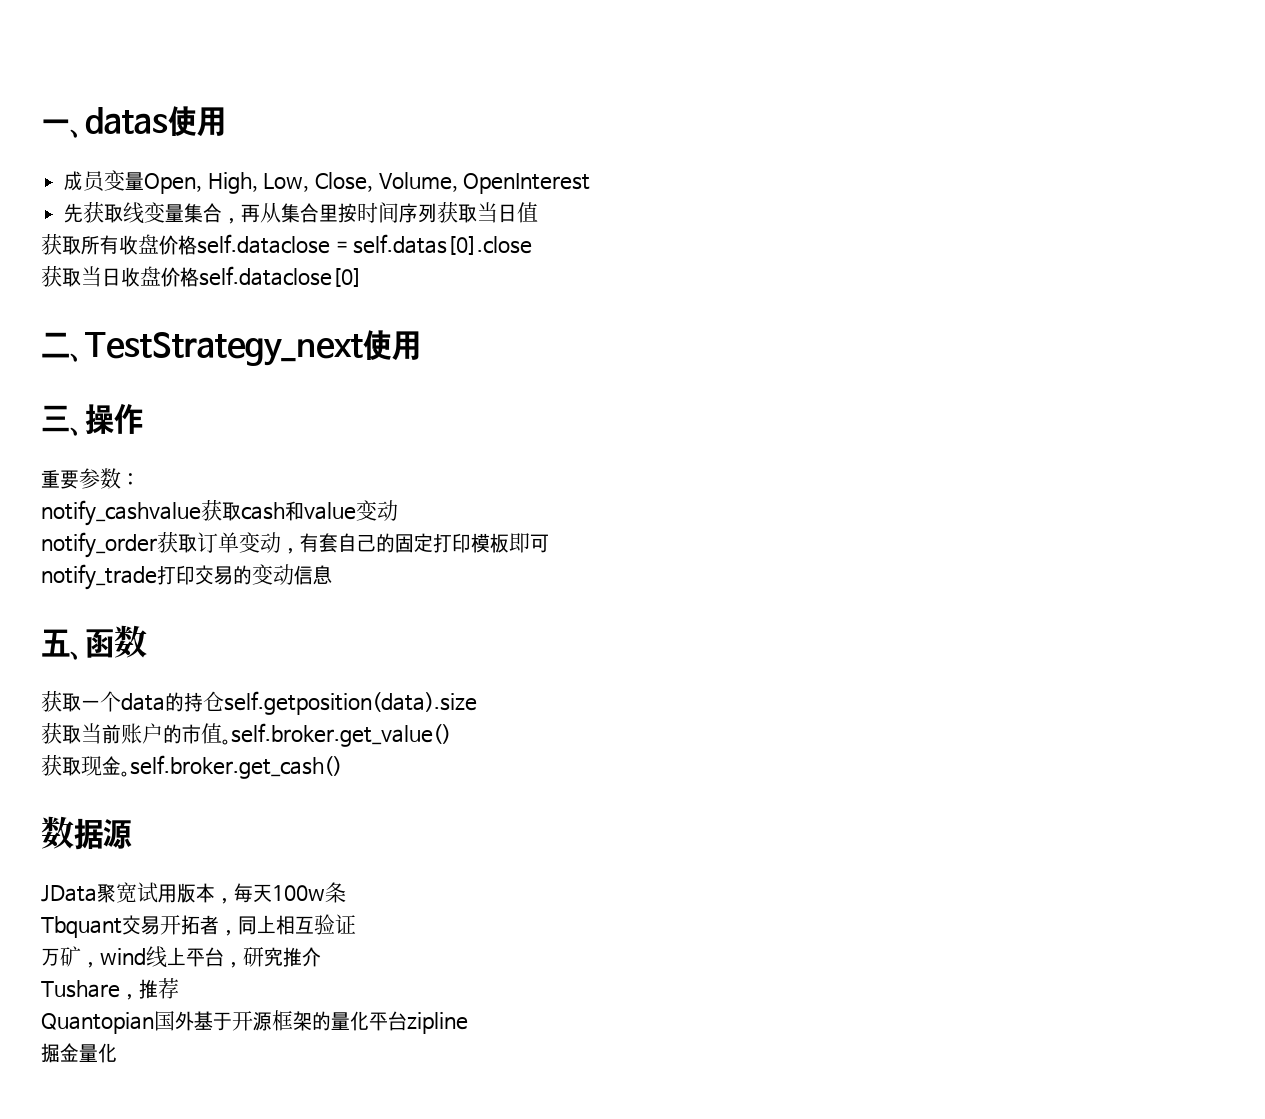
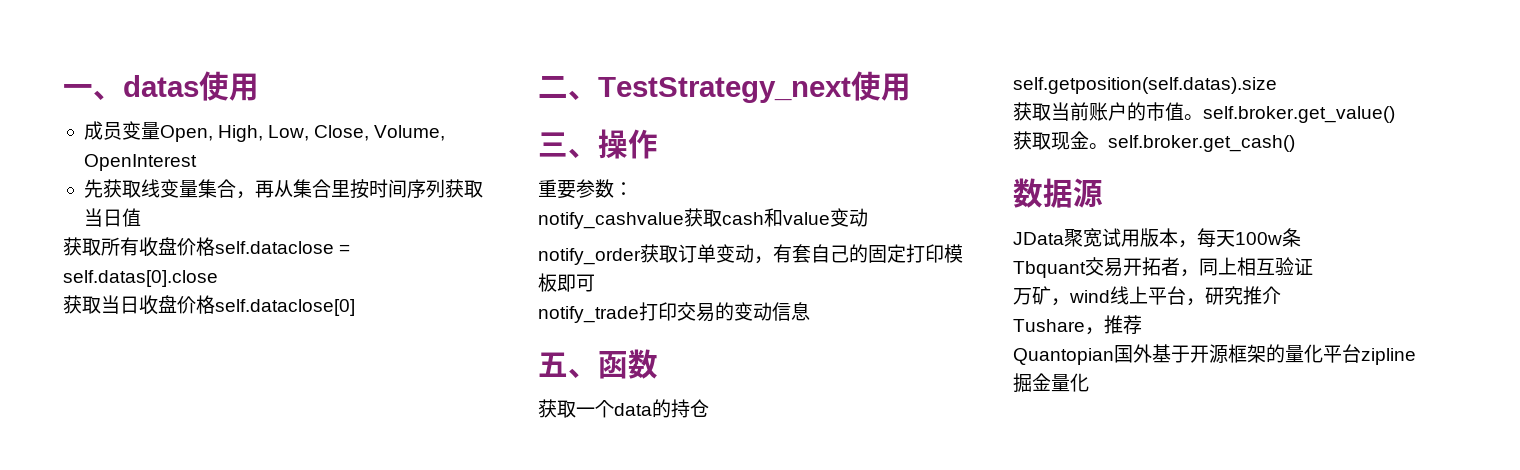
- 获取一个data的持仓self.getposition(data).size
+ 获取一个data的持仓self.getposition(self.datas).size

